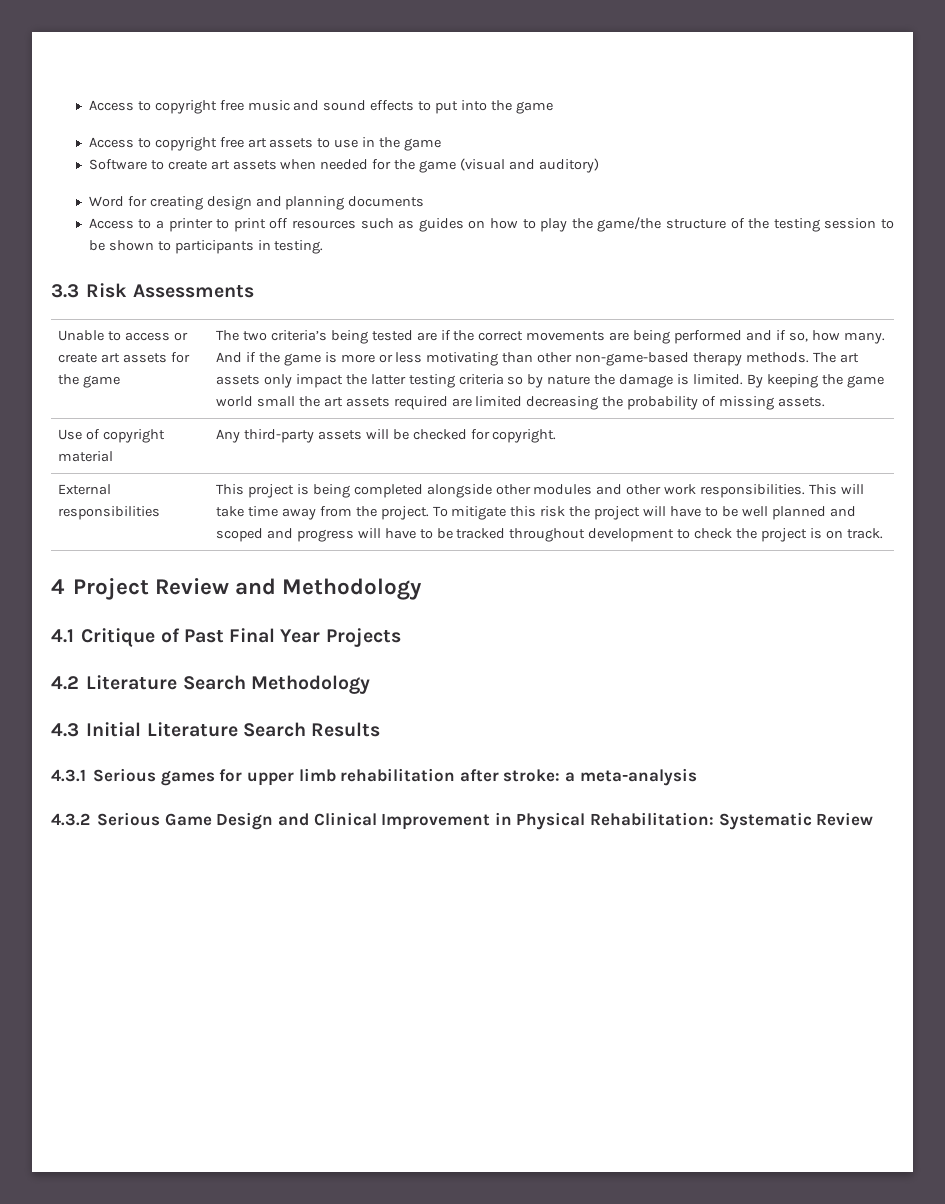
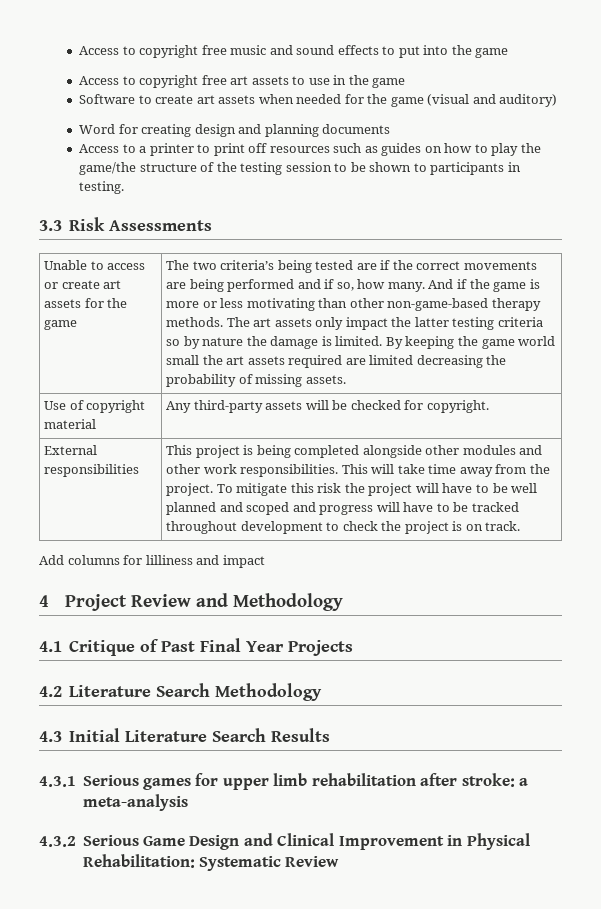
+ Add columns for lilliness and impact

